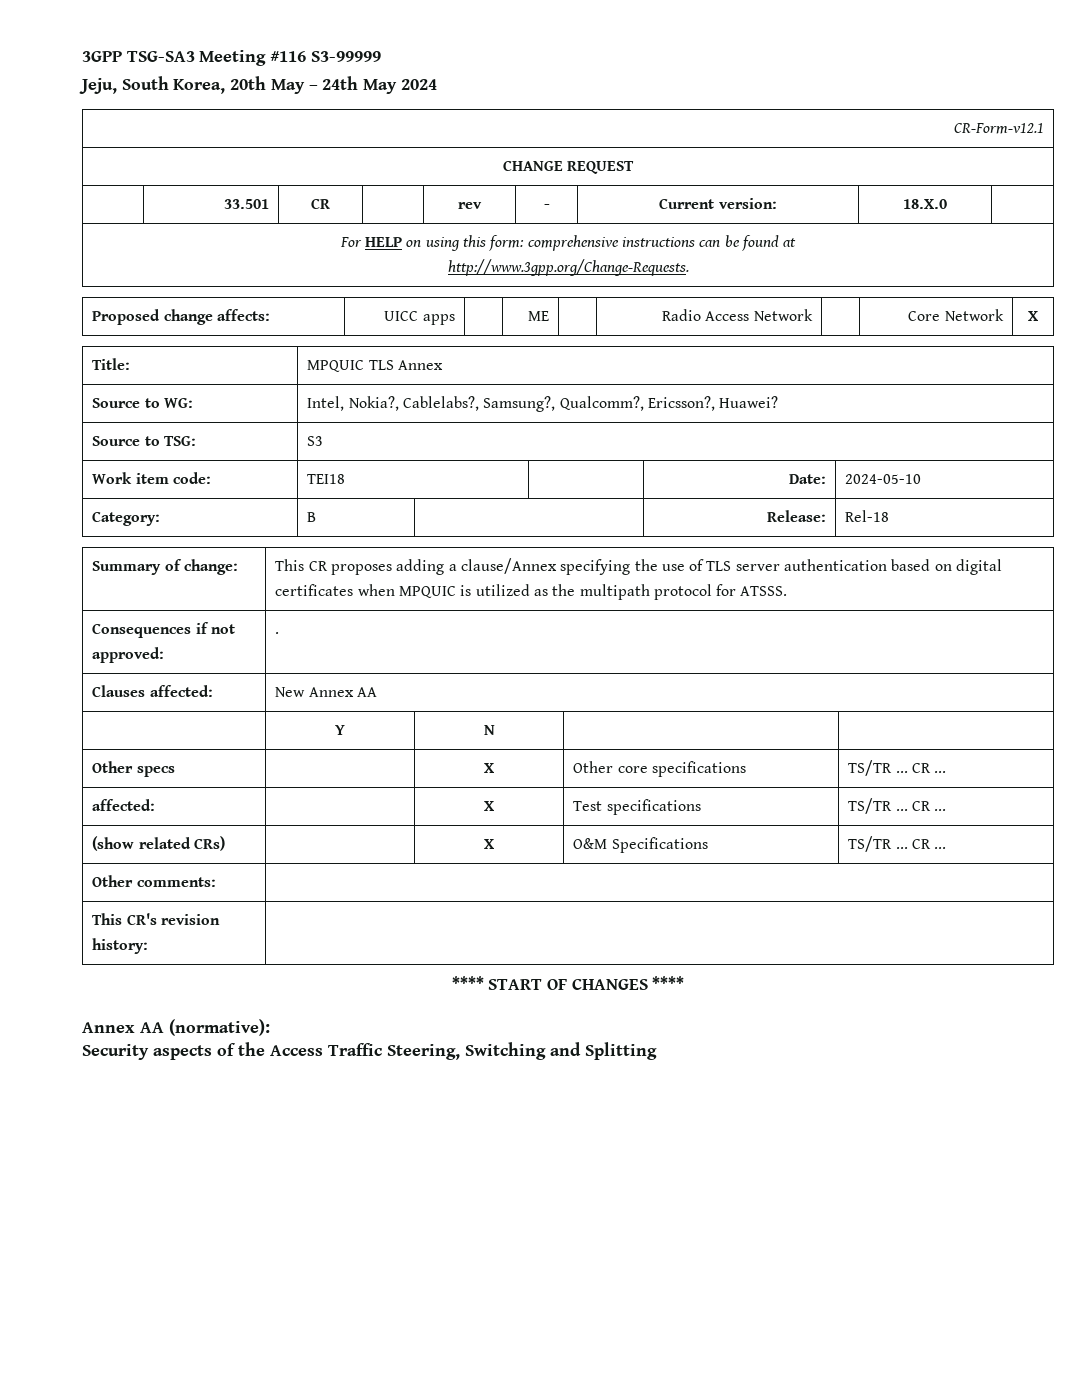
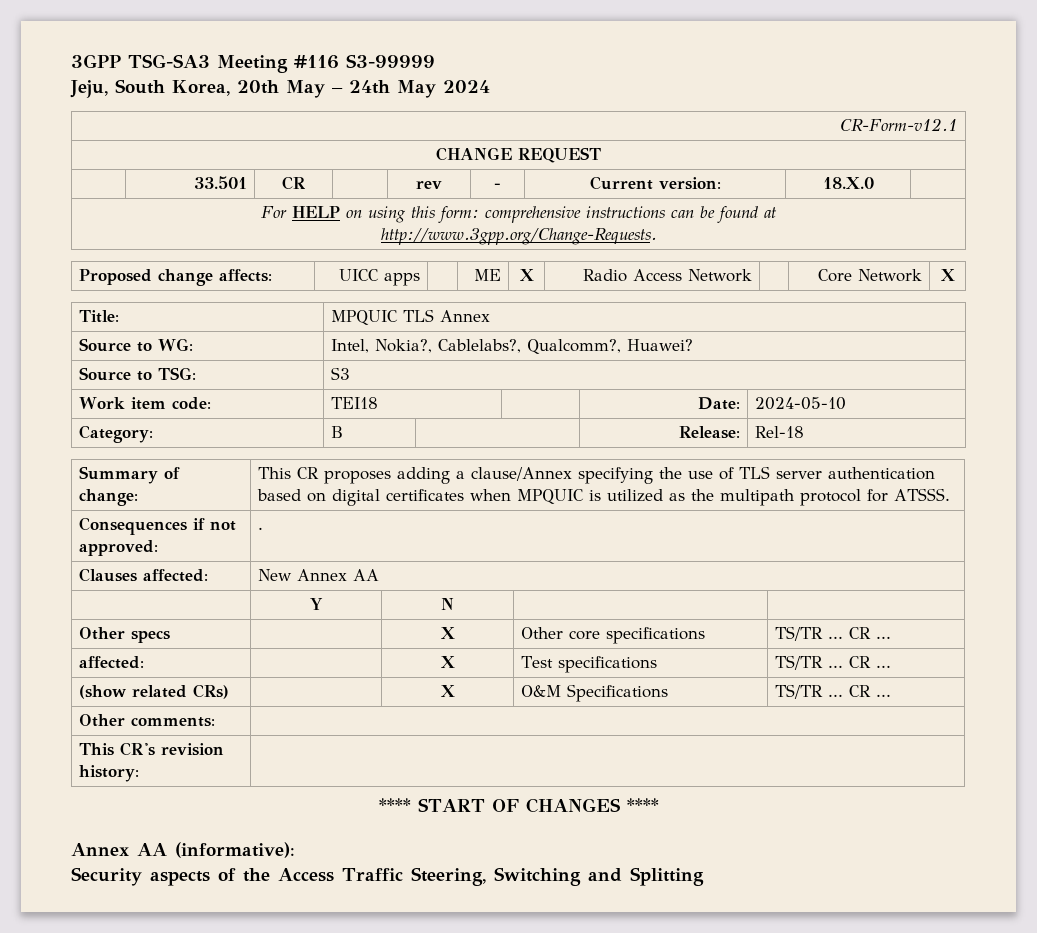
- Proposed change affects: | UICC apps | | ME | | Radio Access Network | | Core Network | X
+ Proposed change affects: | UICC apps | | ME | X | Radio Access Network | | Core Network | X
- Source to WG: | Intel, Nokia?, Cablelabs?, Samsung?, Qualcomm?, Ericsson?, Huawei?
+ Source to WG: | Intel, Nokia?, Cablelabs?, Qualcomm?, Huawei?
- Annex AA (normative):
+ Annex AA (informative):

